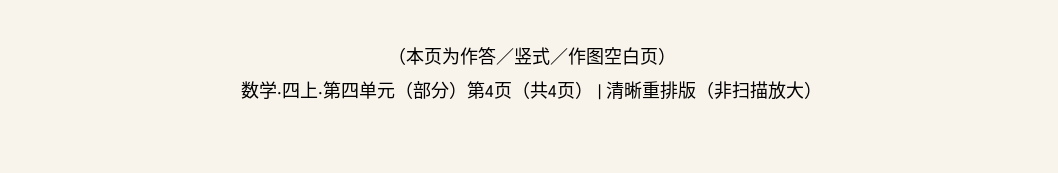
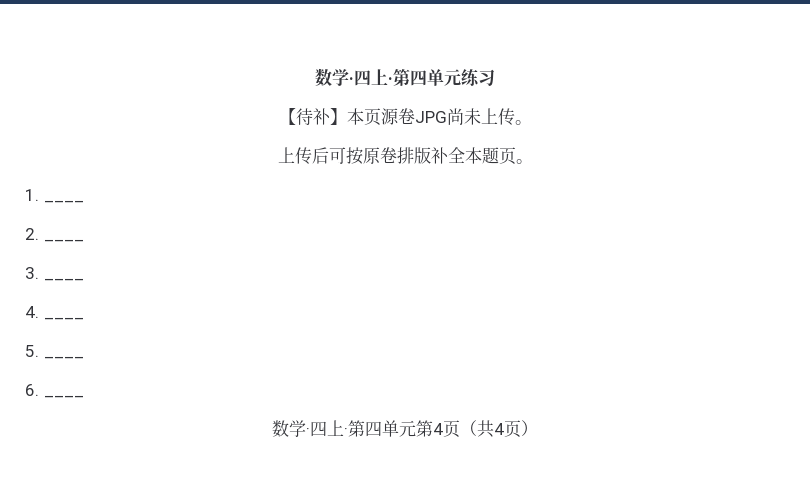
- （本页为作答／竖式／作图空白页）
- 数学·四上·第四单元（部分）第4页（共4页） | 清晰重排版（非扫描放大）
+ 数学·四上·第四单元练习
+ 【待补】本页源卷JPG尚未上传。
+ 上传后可按原卷排版补全本题页。
+ 1. ____
+ 2. ____
+ 3. ____
+ 4. ____
+ 5. ____
+ 6. ____
+ 数学·四上·第四单元第4页（共4页）

